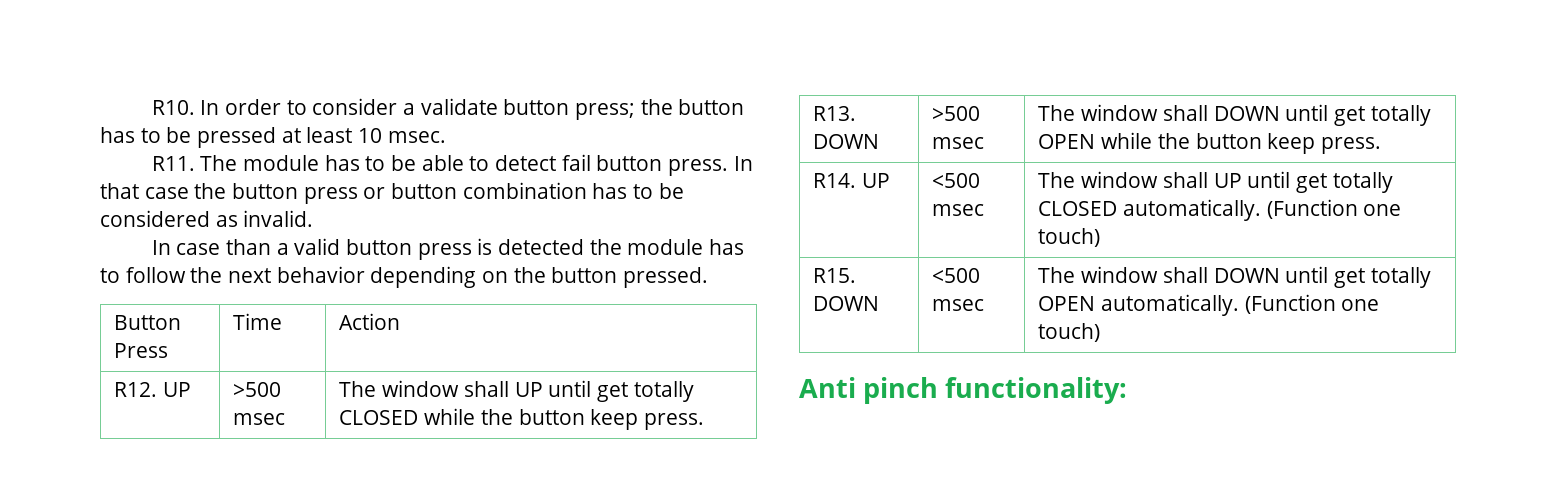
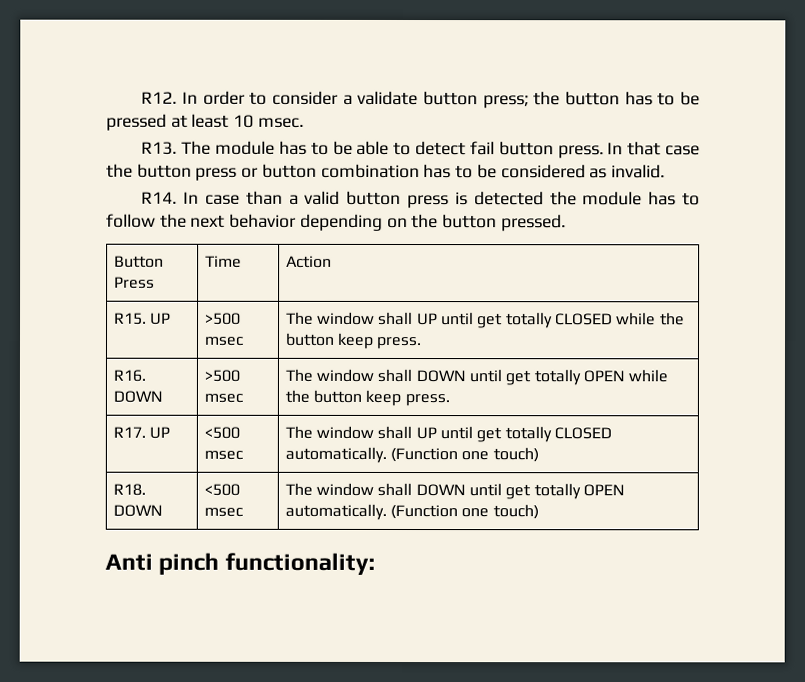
- R10. In order to consider a validate button press; the button has to be pressed at least 10 msec.
+ R12. In order to consider a validate button press; the button has to be pressed at least 10 msec.
- R11. The module has to be able to detect fail button press.
+ R13. The module has to be able to detect fail button press.
- In case than a valid button press is detected the module has to follow the next behavior depending on the button pressed.
+ R14. In case than a valid button press is detected the module has to follow the next behavior depending on the button pressed.
- R12. UP | >500 msec | The window shall UP until get totally CLOSED while the button keep press.
+ R15. UP | >500 msec | The window shall UP until get totally CLOSED while the button keep press.
- R13. DOWN | >500 msec | The window shall DOWN until get totally OPEN while the button keep press.
+ R16. DOWN | >500 msec | The window shall DOWN until get totally OPEN while the button keep press.
- R14. UP | <500 msec | The window shall UP until get totally CLOSED automatically. (Function one touch)
+ R17. UP | <500 msec | The window shall UP until get totally CLOSED automatically. (Function one touch)
- R15. DOWN | <500 msec | The window shall DOWN until get totally OPEN automatically. (Function one touch)
+ R18. DOWN | <500 msec | The window shall DOWN until get totally OPEN automatically. (Function one touch)

